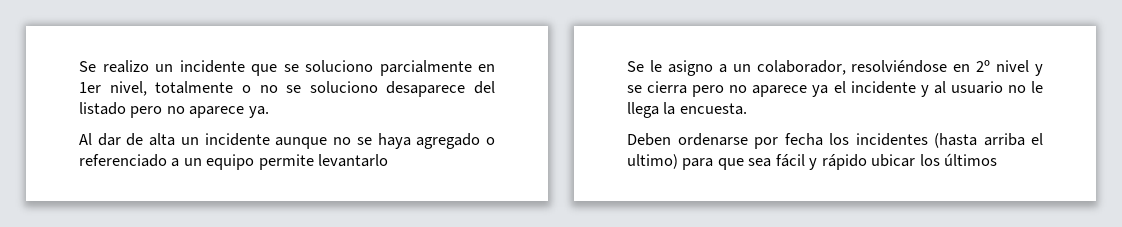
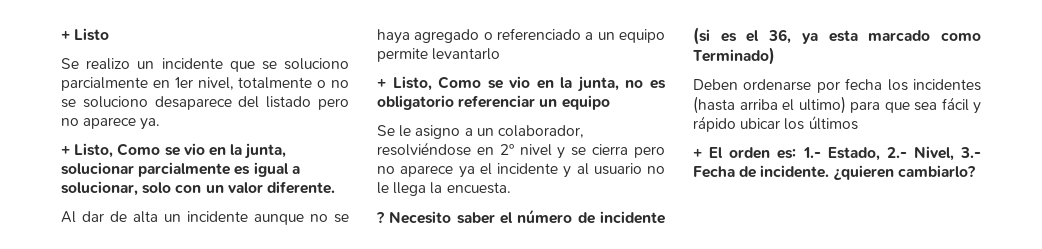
+ + Listo
+ + Listo, Como se vio en la junta, solucionar parcialmente es igual a solucionar, solo con un valor diferente.
+ + Listo, Como se vio en la junta, no es obligatorio referenciar un equipo
+ ? Necesito saber el número de incidente (si es el 36, ya esta marcado como Terminado)
+ + El orden es: 1.- Estado, 2.- Nivel, 3.- Fecha de incidente. ¿quieren cambiarlo?

